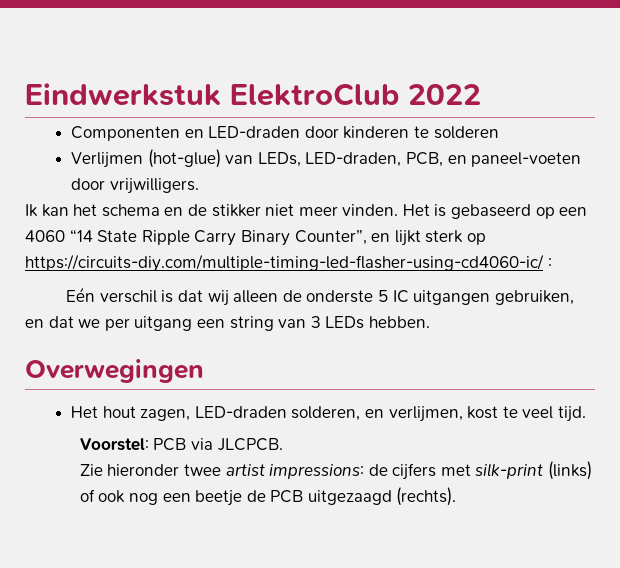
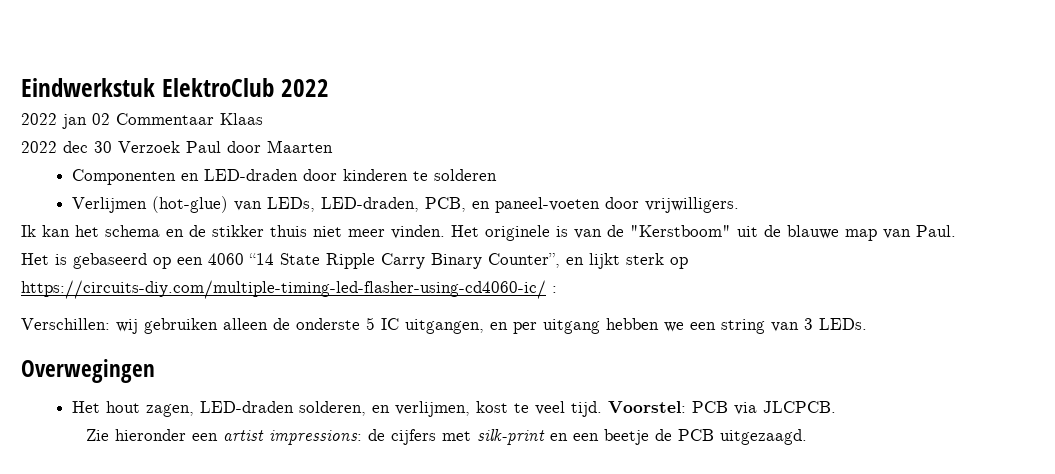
+ 2022 jan 02 Commentaar Klaas
+ 2022 dec 30 Verzoek Paul door Maarten
- Ik kan het schema en de stikker niet meer vinden.
+ Ik kan het schema en de stikker thuis niet meer vinden.
- Het is gebaseerd op een 4060 “14 State Ripple Carry Binary Counter”, en lijkt sterk op https://circuits-diy.com/multiple-timing-led-flasher-using-cd4060-ic/ :
+ Het originele is van de "Kerstboom" uit de blauwe map van Paul. Het is gebaseerd op een 4060 “14 State Ripple Carry Binary Counter”, en lijkt sterk op https://circuits-diy.com/multiple-timing-led-flasher-using-cd4060-ic/ :
- Eén verschil is dat wij alleen de onderste 5 IC uitgangen gebruiken, en dat we per uitgang een string van 3 LEDs hebben.
+ Verschillen: wij gebruiken alleen de onderste 5 IC uitgangen, en per uitgang hebben we een string van 3 LEDs.
- Het hout zagen, LED-draden solderen, en verlijmen, kost te veel tijd.
- Voorstel: PCB via JLCPCB.
+ Het hout zagen, LED-draden solderen, en verlijmen, kost te veel tijd. Voorstel: PCB via JLCPCB.
- Zie hieronder twee artist impressions: de cijfers met silk-print (links) of ook nog een beetje de PCB uitgezaagd (rechts).
+ Zie hieronder een artist impressions: de cijfers met silk-print en een beetje de PCB uitgezaagd.

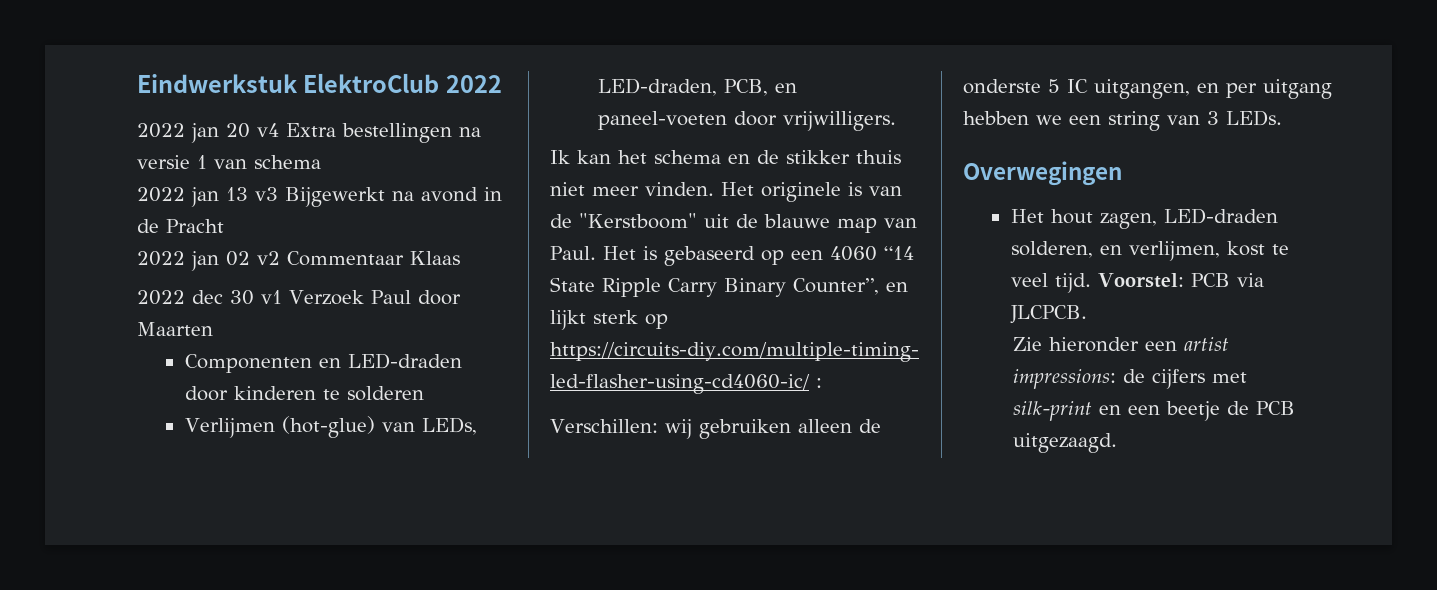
+ 2022 jan 20 v4 Extra bestellingen na versie 1 van schema
+ 2022 jan 13 v3 Bijgewerkt na avond in de Pracht
- 2022 jan 02 Commentaar Klaas
+ 2022 jan 02 v2 Commentaar Klaas
- 2022 dec 30 Verzoek Paul door Maarten
+ 2022 dec 30 v1 Verzoek Paul door Maarten

